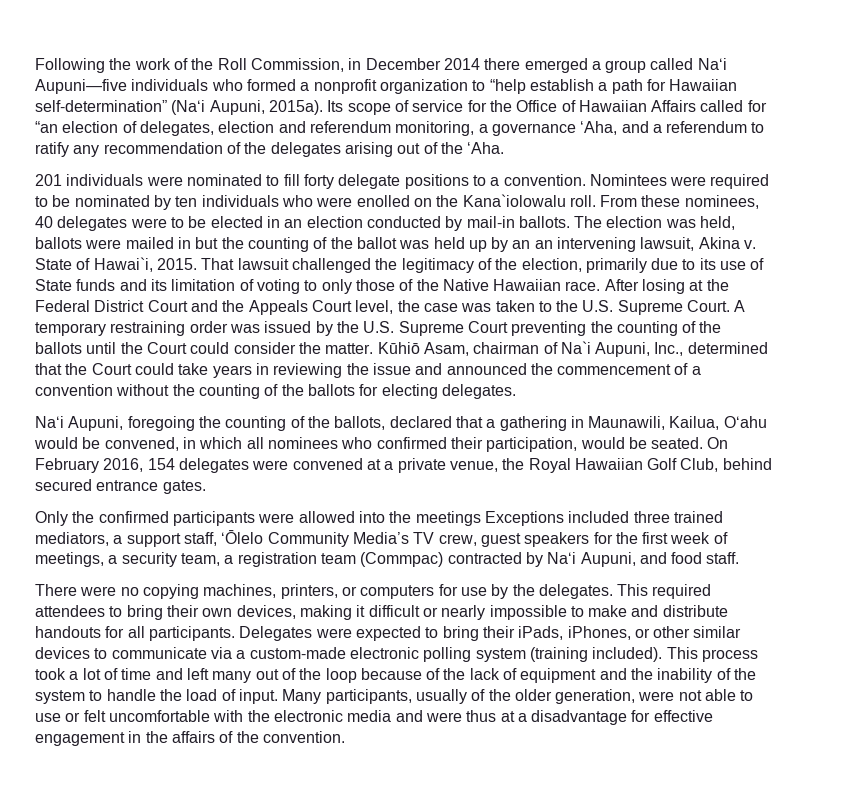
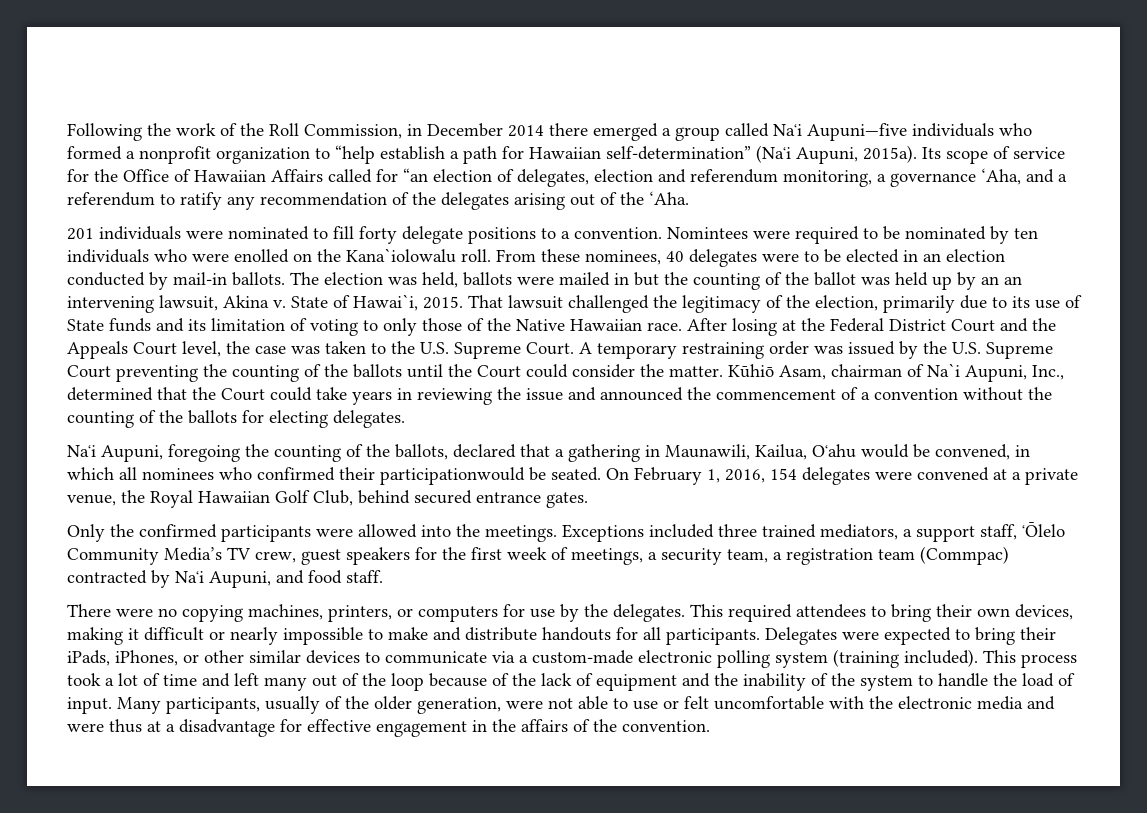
- Naʻi Aupuni, foregoing the counting of the ballots, declared that a gathering in Maunawili, Kailua, Oʻahu would be convened, in which all nominees who confirmed their participation, would be seated.
+ Naʻi Aupuni, foregoing the counting of the ballots, declared that a gathering in Maunawili, Kailua, Oʻahu would be convened, in which all nominees who confirmed their participationwould be seated.
- On February 2016, 154 delegates were convened at a private venue, the Royal Hawaiian Golf Club, behind secured entrance gates.
+ On February 1, 2016, 154 delegates were convened at a private venue, the Royal Hawaiian Golf Club, behind secured entrance gates.
- Only the confirmed participants were allowed into the meetings Exceptions included three trained mediators, a support staff, ʻŌlelo Community Media’s TV crew, guest speakers for the first week of meetings, a security team, a registration team (Commpac) contracted by Naʻi Aupuni, and food staff.
+ Only the confirmed participants were allowed into the meetings. Exceptions included three trained mediators, a support staff, ʻŌlelo Community Media’s TV crew, guest speakers for the first week of meetings, a security team, a registration team (Commpac) contracted by Naʻi Aupuni, and food staff.

